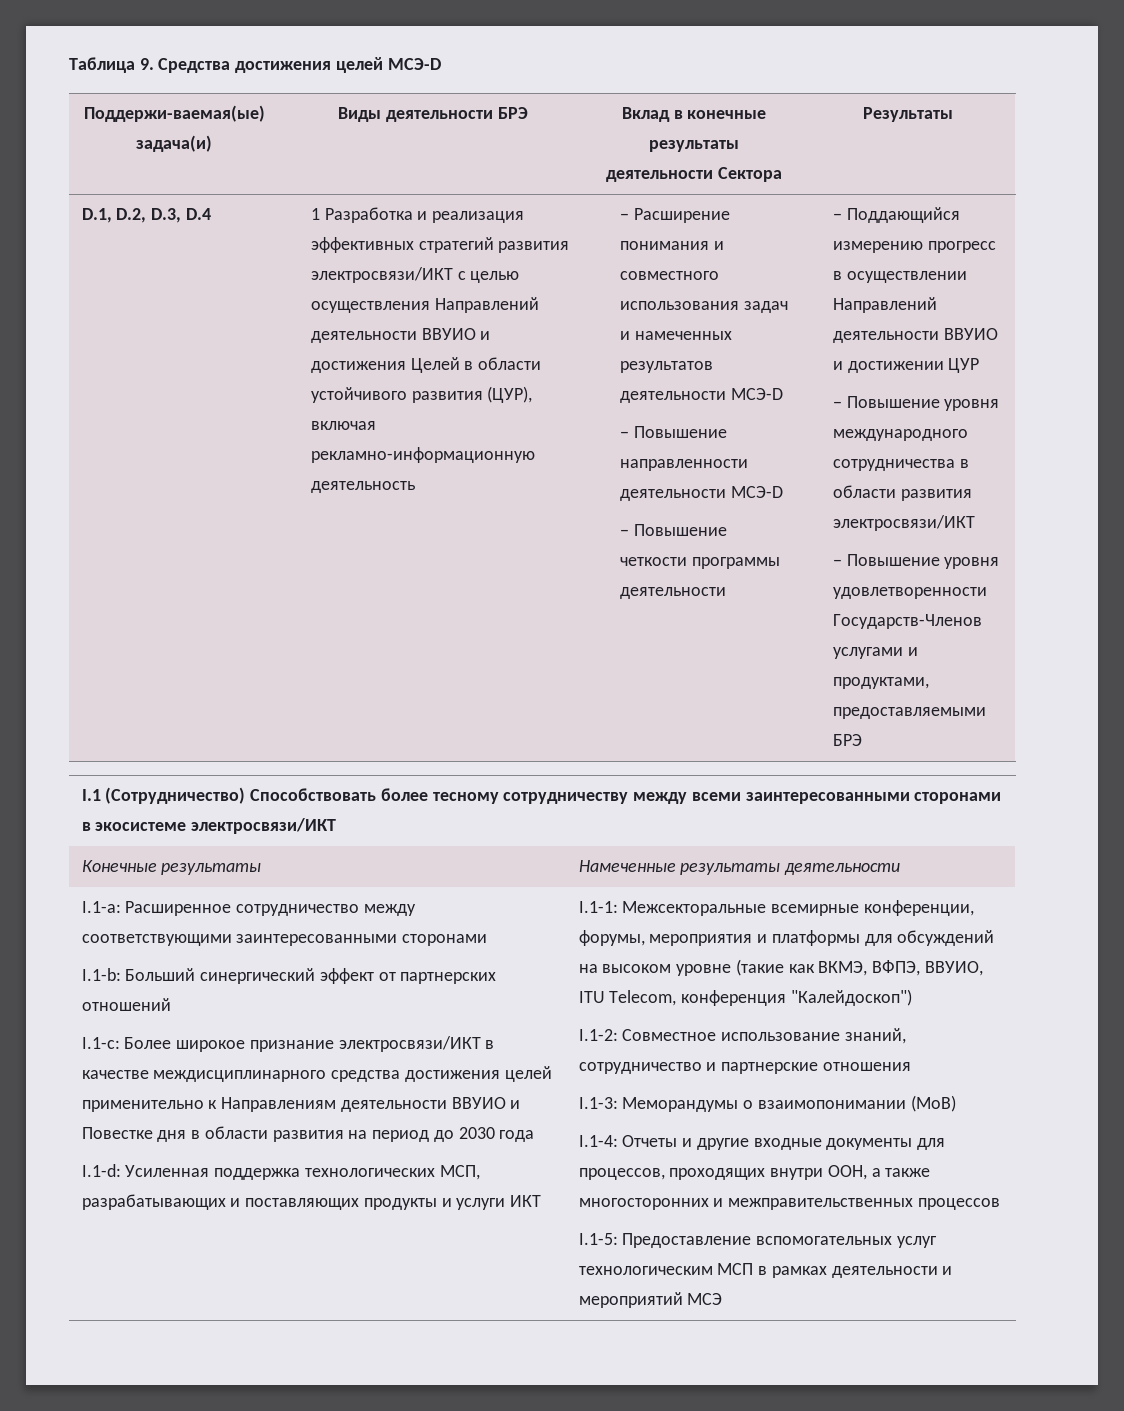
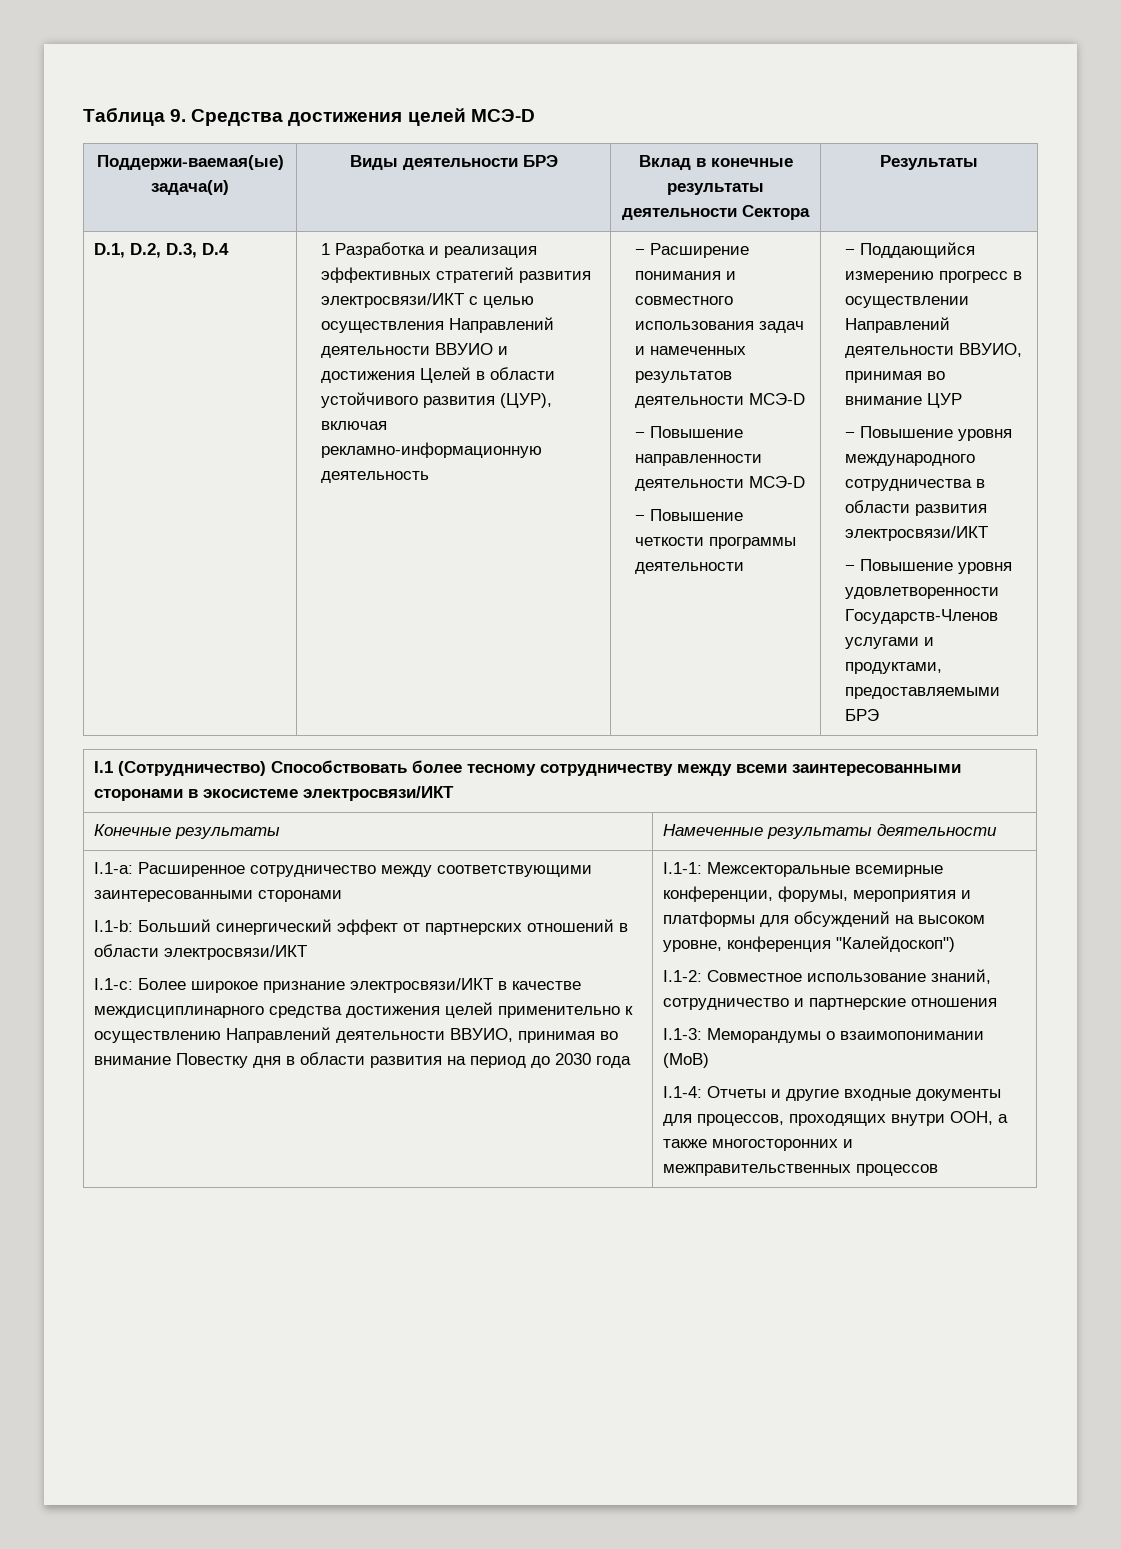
- − Поддающийся измерению прогресс в осуществлении Направлений деятельности ВВУИО и достижении ЦУР
+ − Поддающийся измерению прогресс в осуществлении Направлений деятельности ВВУИО, принимая во внимание ЦУР
- I.1-b: Больший синергический эффект от партнерских отношений
+ I.1-b: Больший синергический эффект от партнерских отношений в области электросвязи/ИКТ
- I.1-c: Более широкое признание электросвязи/ИКТ в качестве междисциплинарного средства достижения целей применительно к Направлениям деятельности ВВУИО и Повестке дня в области развития на период до 2030 года
+ I.1-c: Более широкое признание электросвязи/ИКТ в качестве междисциплинарного средства достижения целей применительно к осуществлению Направлений деятельности ВВУИО, принимая во внимание Повестку дня в области развития на период до 2030 года
- I.1-d: Усиленная поддержка технологических МСП, разрабатывающих и поставляющих продукты и услуги ИКТ
- I.1-1: Межсекторальные всемирные конференции, форумы, мероприятия и платформы для обсуждений на высоком уровне (такие как ВКМЭ, ВФПЭ, ВВУИО, ITU Telecom, конференция "Калейдоскоп")
+ I.1-1: Межсекторальные всемирные конференции, форумы, мероприятия и платформы для обсуждений на высоком уровне, конференция "Калейдоскоп")
- I.1-5: Предоставление вспомогательных услуг технологическим МСП в рамках деятельности и мероприятий МСЭ

